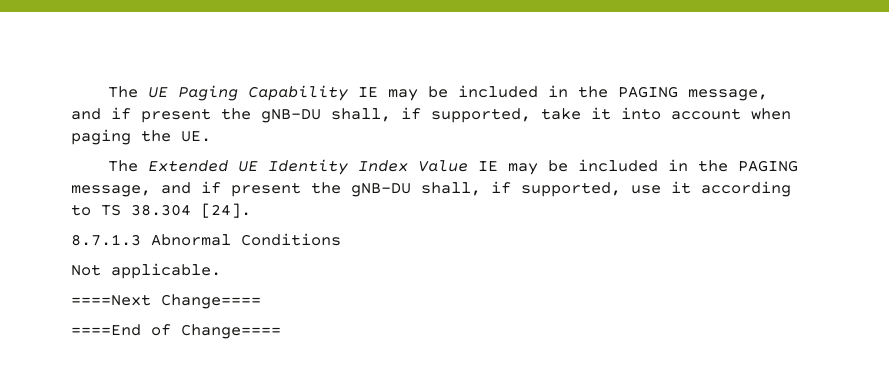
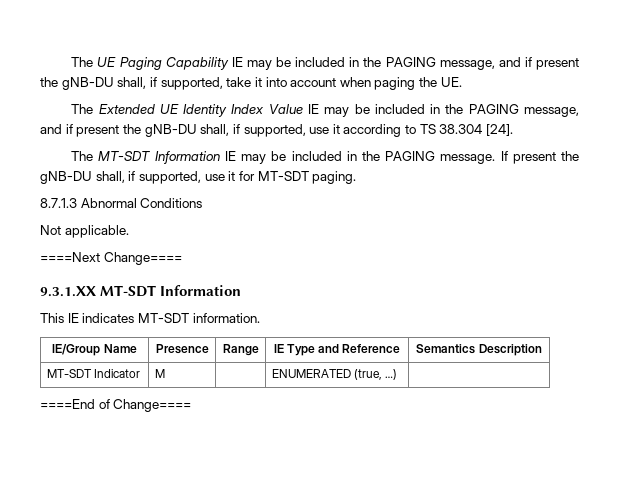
+ The MT-SDT Information IE may be included in the PAGING message. If present the gNB-DU shall, if supported, use it for MT-SDT paging.
+ 9.3.1.XX MT-SDT Information
+ This IE indicates MT-SDT information.
+ IE/Group Name | Presence | Range | IE Type and Reference | Semantics Description
+ MT-SDT Indicator | M | | ENUMERATED (true, …) |

